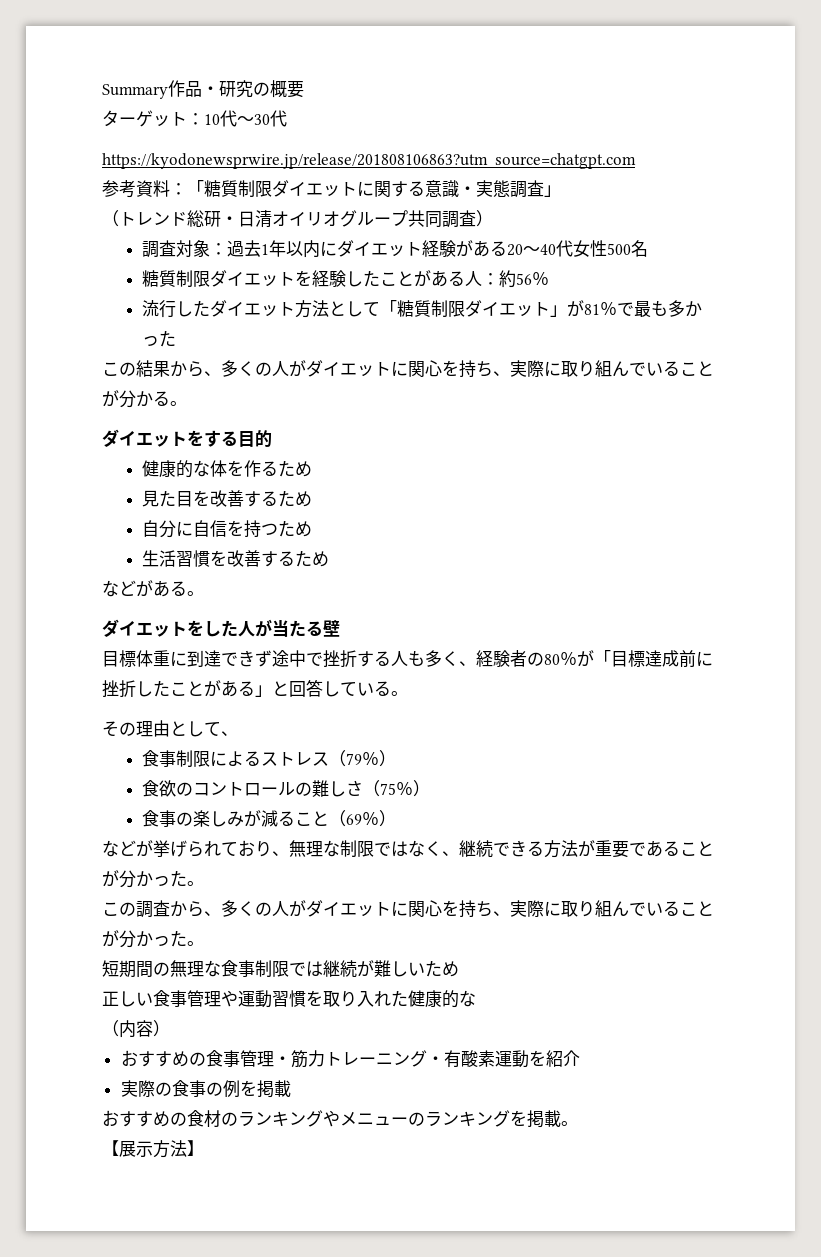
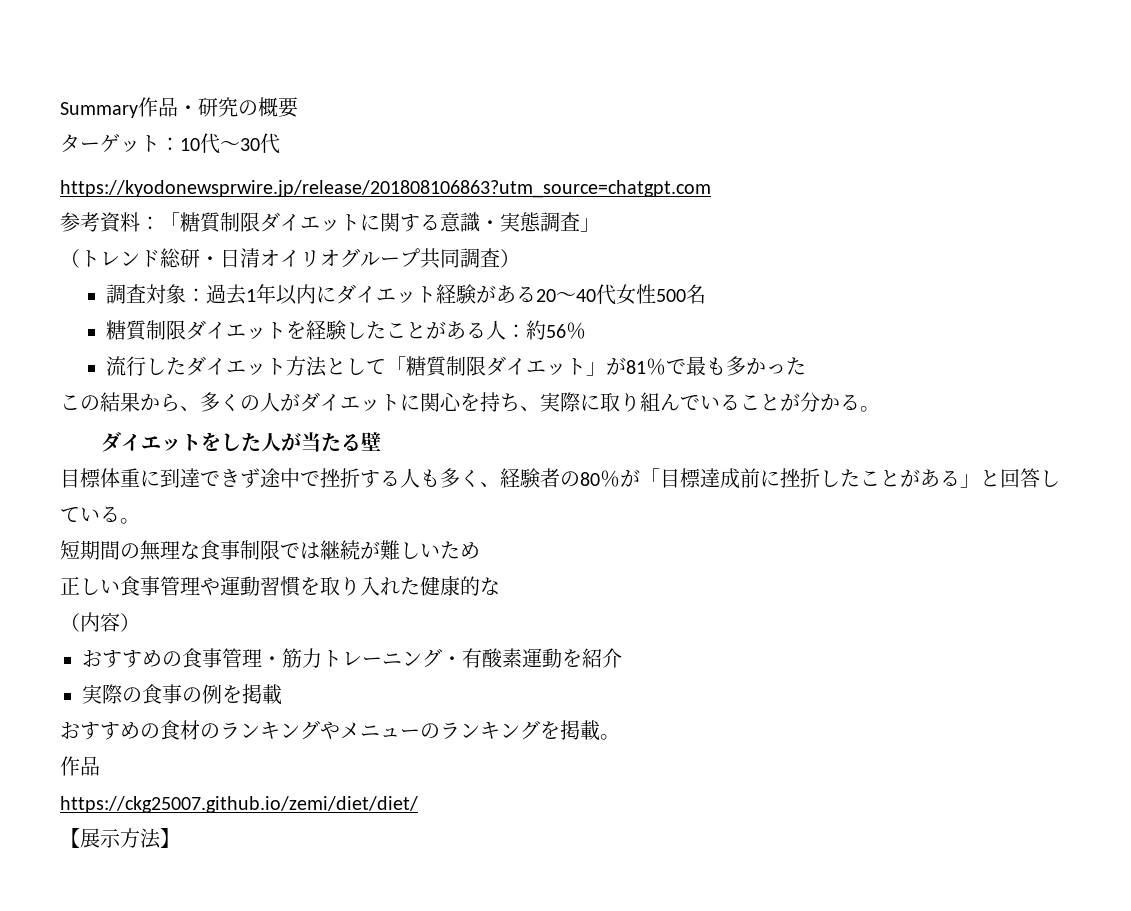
- ダイエットをする目的
- 健康的な体を作るため
- 見た目を改善するため
- 自分に自信を持つため
- 生活習慣を改善するため
- などがある。
- その理由として、
- 食事制限によるストレス（79％）
- 食欲のコントロールの難しさ（75％）
- 食事の楽しみが減ること（69％）
- などが挙げられており、無理な制限ではなく、継続できる方法が重要であることが分かった。
- この調査から、多くの人がダイエットに関心を持ち、実際に取り組んでいることが分かった。
  おすすめの食材のランキングやメニューのランキングを掲載。
+ 作品
+ https://ckg25007.github.io/zemi/diet/diet/

